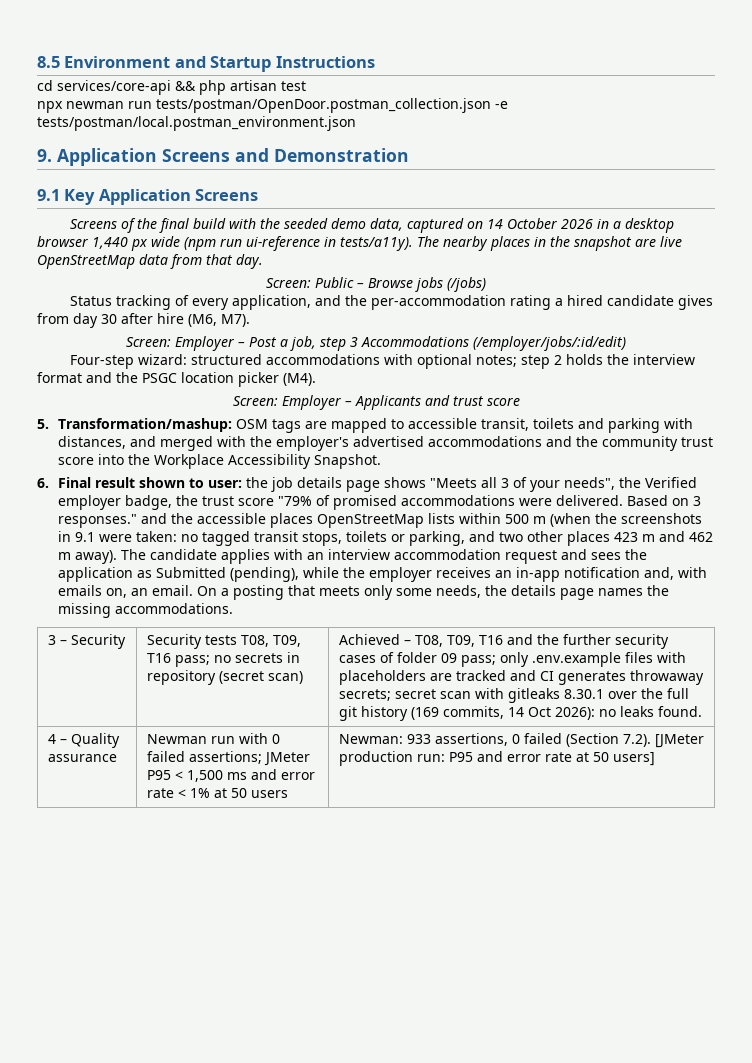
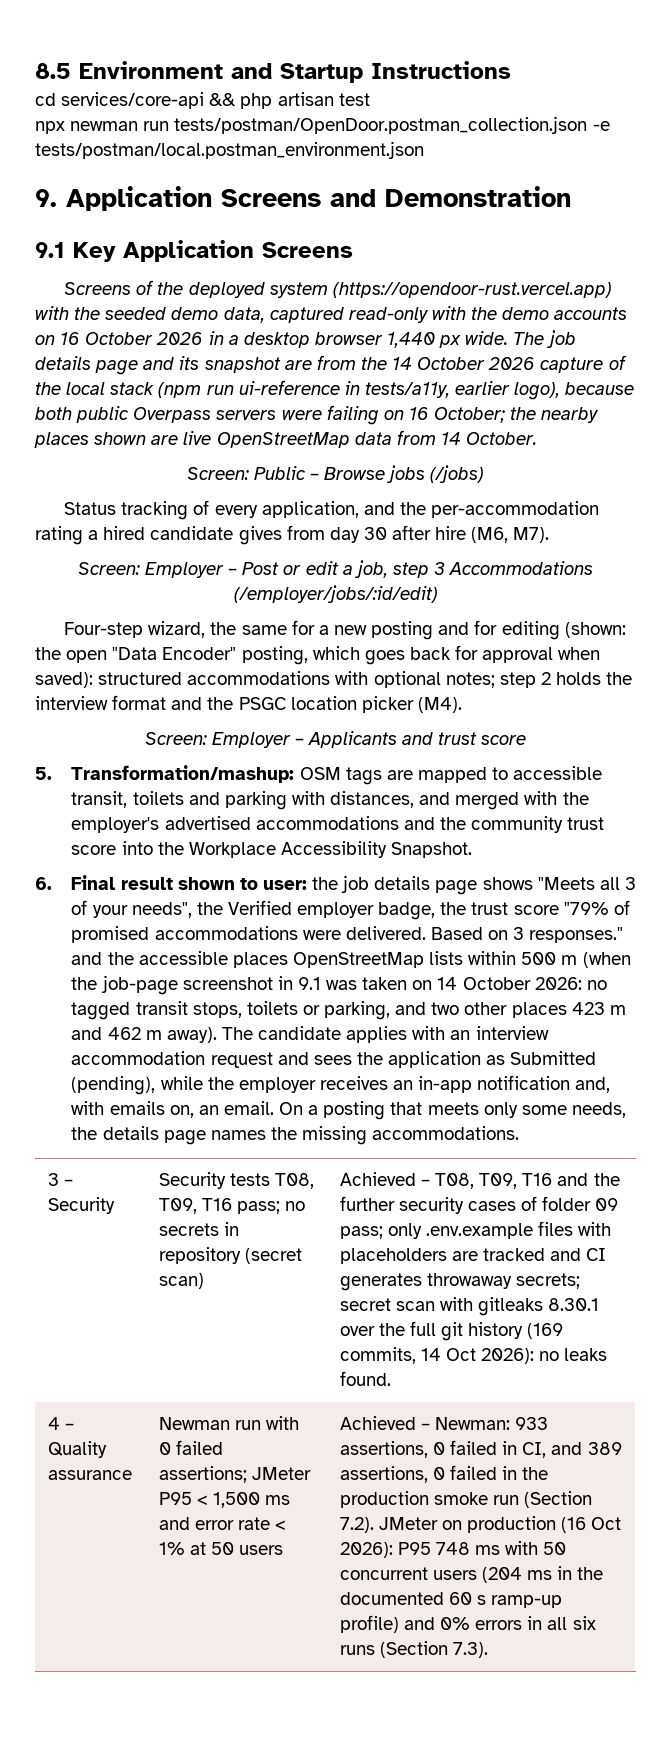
- Screens of the final build with the seeded demo data, captured on 14 October 2026 in a desktop browser 1,440 px wide (npm run ui-reference in tests/a11y). The nearby places in the snapshot are live OpenStreetMap data from that day.
+ Screens of the deployed system (https://opendoor-rust.vercel.app) with the seeded demo data, captured read-only with the demo accounts on 16 October 2026 in a desktop browser 1,440 px wide. The job details page and its snapshot are from the 14 October 2026 capture of the local stack (npm run ui-reference in tests/a11y, earlier logo), because both public Overpass servers were failing on 16 October; the nearby places shown are live OpenStreetMap data from 14 October.
- Screen: Employer – Post a job, step 3 Accommodations (/employer/jobs/:id/edit)
+ Screen: Employer – Post or edit a job, step 3 Accommodations (/employer/jobs/:id/edit)
- Four-step wizard: structured accommodations with optional notes; step 2 holds the interview format and the PSGC location picker (M4).
+ Four-step wizard, the same for a new posting and for editing (shown: the open "Data Encoder" posting, which goes back for approval when saved): structured accommodations with optional notes; step 2 holds the interview format and the PSGC location picker (M4).
- Based on 3 responses." and the accessible places OpenStreetMap lists within 500 m (when the screenshots in 9.1 were taken: no tagged transit stops, toilets or parking, and two other places 423 m and 462 m away).
+ Based on 3 responses." and the accessible places OpenStreetMap lists within 500 m (when the job-page screenshot in 9.1 was taken on 14 October 2026: no tagged transit stops, toilets or parking, and two other places 423 m and 462 m away).
- Newman: 933 assertions, 0 failed (Section 7.2). [JMeter production run: P95 and error rate at 50 users]
+ Achieved – Newman: 933 assertions, 0 failed in CI, and 389 assertions, 0 failed in the production smoke run (Section 7.2). JMeter on production (16 Oct 2026): P95 748 ms with 50 concurrent users (204 ms in the documented 60 s ramp-up profile) and 0% errors in all six runs (Section 7.3).

